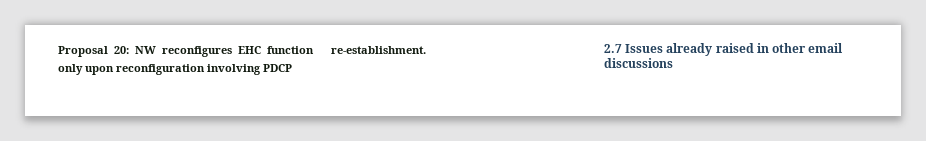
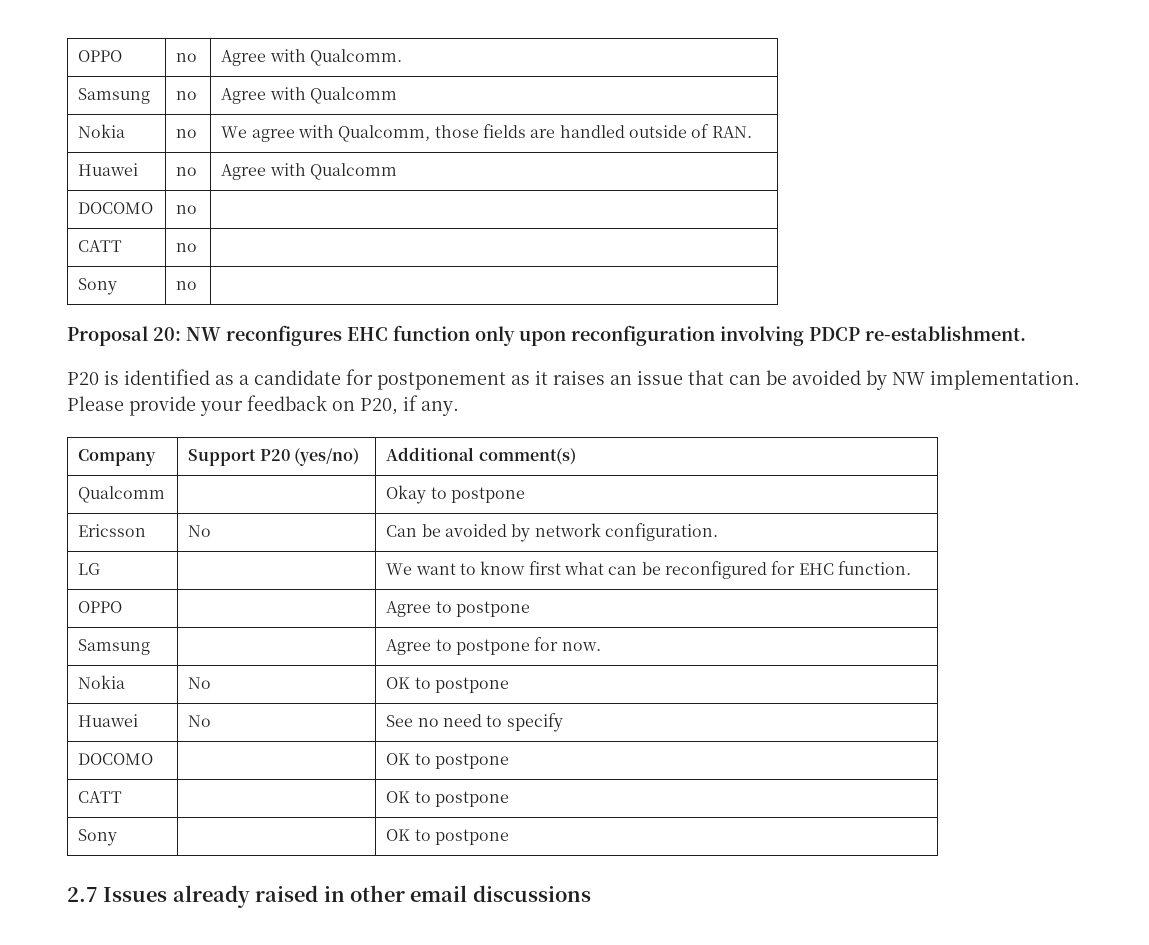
+ OPPO | no | Agree with Qualcomm.
+ Samsung | no | Agree with Qualcomm
+ Nokia | no | We agree with Qualcomm, those fields are handled outside of RAN.
+ Huawei | no | Agree with Qualcomm
+ DOCOMO | no |
+ CATT | no |
+ Sony | no |
+ P20 is identified as a candidate for postponement as it raises an issue that can be avoided by NW implementation. Please provide your feedback on P20, if any.
+ Company | Support P20 (yes/no) | Additional comment(s)
+ Qualcomm | | Okay to postpone
+ Ericsson | No | Can be avoided by network configuration.
+ LG | | We want to know first what can be reconfigured for EHC function.
+ OPPO | | Agree to postpone
+ Samsung | | Agree to postpone for now.
+ Nokia | No | OK to postpone
+ Huawei | No | See no need to specify
+ DOCOMO | | OK to postpone
+ CATT | | OK to postpone
+ Sony | | OK to postpone

